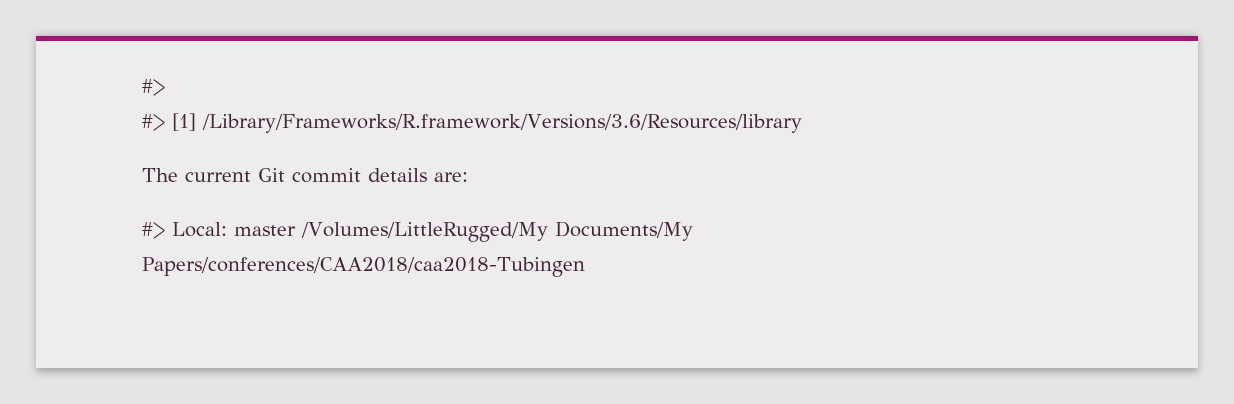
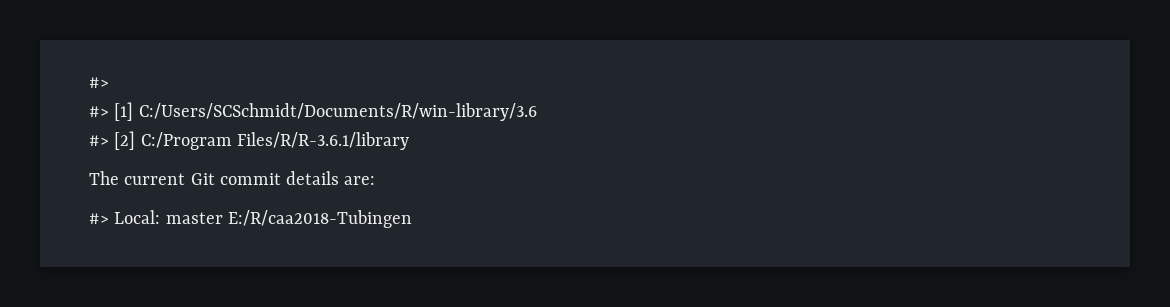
- #> [1] /Library/Frameworks/R.framework/Versions/3.6/Resources/library
+ #> [1] C:/Users/SCSchmidt/Documents/R/win-library/3.6
+ #> [2] C:/Program Files/R/R-3.6.1/library
- #> Local: master /Volumes/LittleRugged/My Documents/My Papers/conferences/CAA2018/caa2018-Tubingen
+ #> Local: master E:/R/caa2018-Tubingen

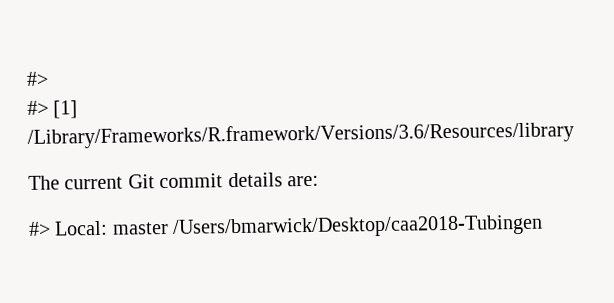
- #> [1] C:/Users/SCSchmidt/Documents/R/win-library/3.6
- #> [2] C:/Program Files/R/R-3.6.1/library
+ #> [1] /Library/Frameworks/R.framework/Versions/3.6/Resources/library
- #> Local: master E:/R/caa2018-Tubingen
+ #> Local: master /Users/bmarwick/Desktop/caa2018-Tubingen

